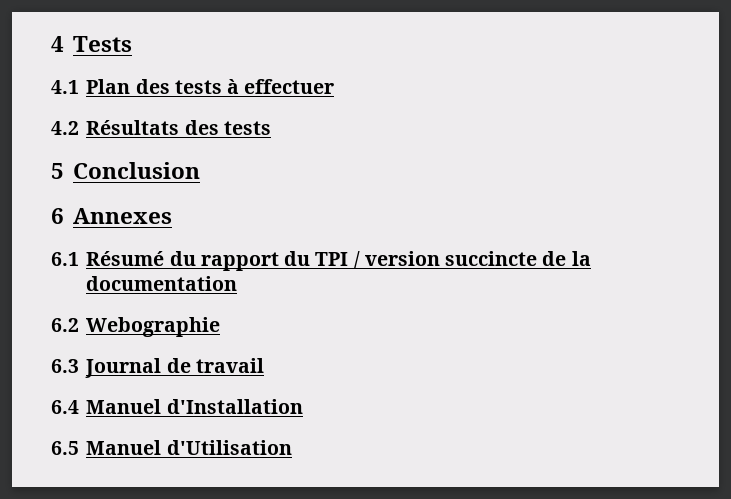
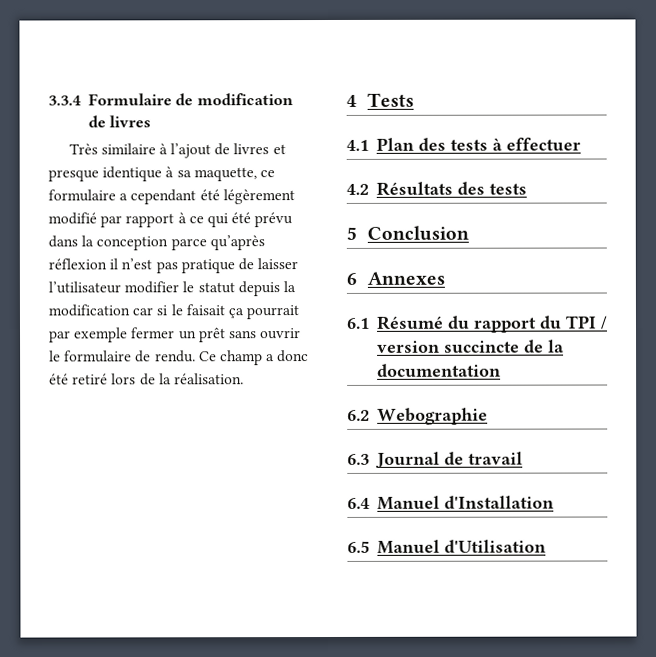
+ 3.3.4 Formulaire de modification de livres
+ Très similaire à l’ajout de livres et presque identique à sa maquette, ce formulaire a cependant été légèrement modifié par rapport à ce qui été prévu dans la conception parce qu’après réflexion il n’est pas pratique de laisser l’utilisateur modifier le statut depuis la modification car si le faisait ça pourrait par exemple fermer un prêt sans ouvrir le formulaire de rendu. Ce champ a donc été retiré lors de la réalisation.

